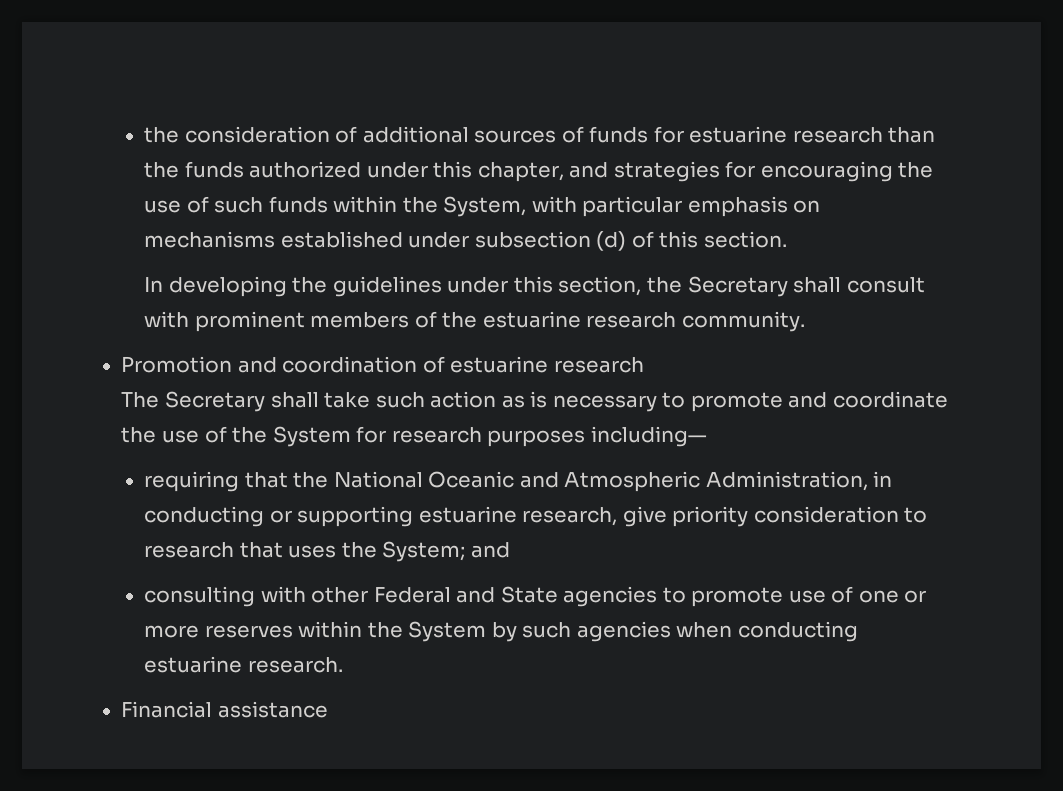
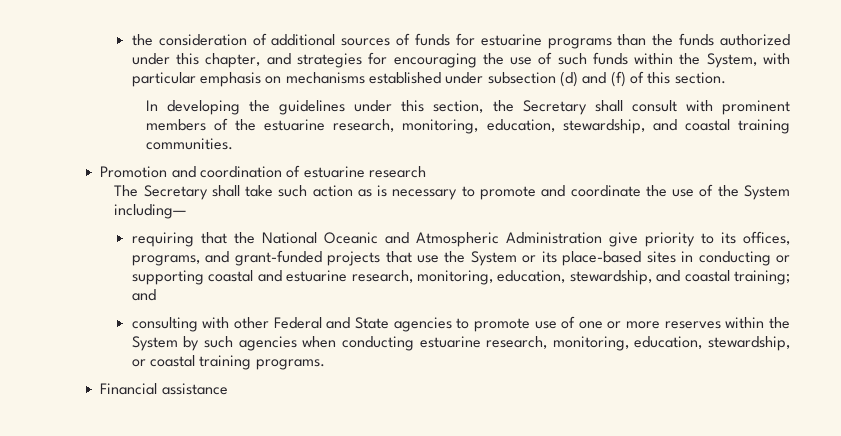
- the consideration of additional sources of funds for estuarine research than the funds authorized under this chapter, and strategies for encouraging the use of such funds within the System, with particular emphasis on mechanisms established under subsection (d) of this section.
+ the consideration of additional sources of funds for estuarine programs than the funds authorized under this chapter, and strategies for encouraging the use of such funds within the System, with particular emphasis on mechanisms established under subsection (d) and (f) of this section.
- In developing the guidelines under this section, the Secretary shall consult with prominent members of the estuarine research community.
+ In developing the guidelines under this section, the Secretary shall consult with prominent members of the estuarine research, monitoring, education, stewardship, and coastal training communities.
- The Secretary shall take such action as is necessary to promote and coordinate the use of the System for research purposes including—
+ The Secretary shall take such action as is necessary to promote and coordinate the use of the System including—
- requiring that the National Oceanic and Atmospheric Administration, in conducting or supporting estuarine research, give priority consideration to research that uses the System; and
+ requiring that the National Oceanic and Atmospheric Administration give priority to its offices, programs, and grant-funded projects that use the System or its place-based sites in conducting or supporting coastal and estuarine research, monitoring, education, stewardship, and coastal training; and
- consulting with other Federal and State agencies to promote use of one or more reserves within the System by such agencies when conducting estuarine research.
+ consulting with other Federal and State agencies to promote use of one or more reserves within the System by such agencies when conducting estuarine research, monitoring, education, stewardship, or coastal training programs.

